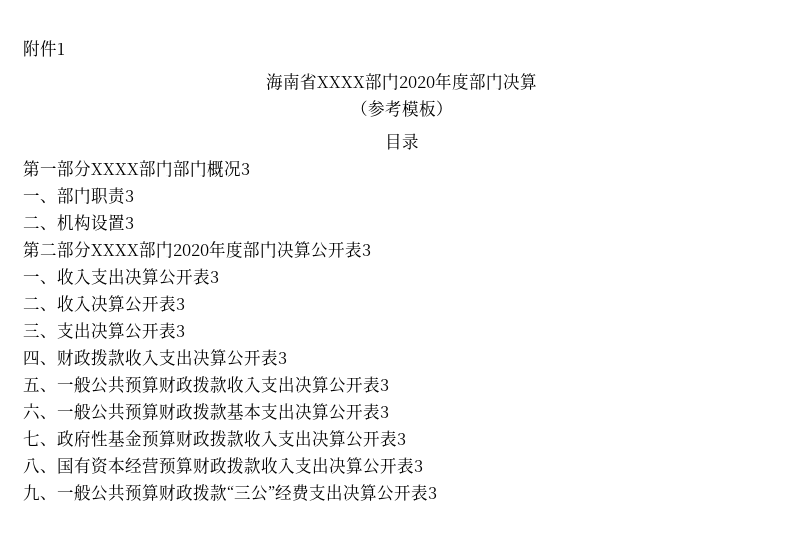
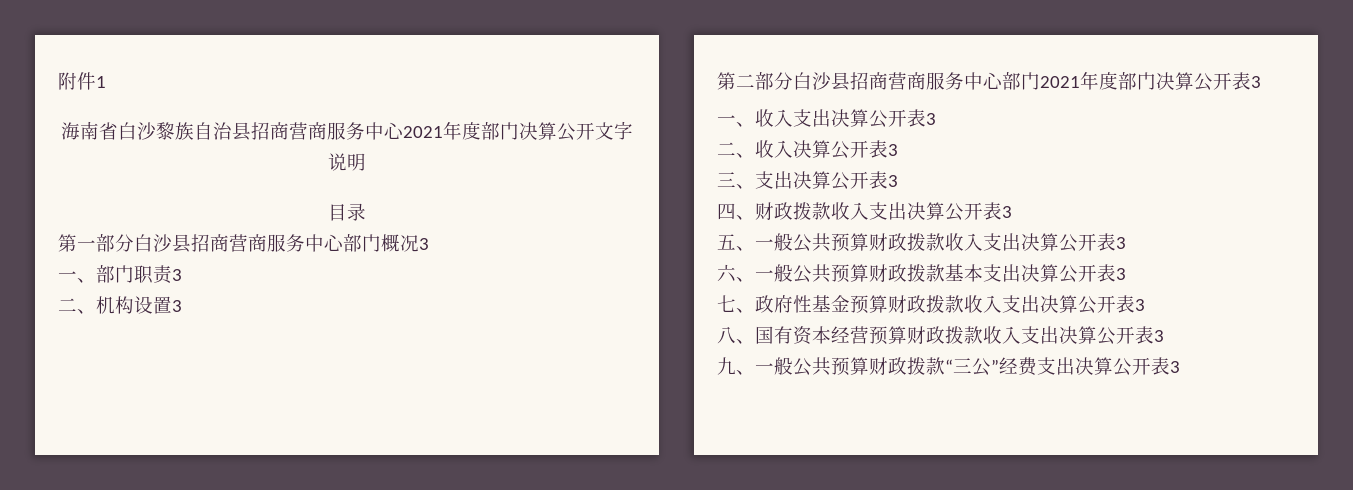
- 海南省XXXX部门2020年度部门决算
- （参考模板）
+ 海南省白沙黎族自治县招商营商服务中心2021年度部门决算公开文字说明
- 第一部分XXXX部门部门概况3
+ 第一部分白沙县招商营商服务中心部门概况3
- 第二部分XXXX部门2020年度部门决算公开表3
+ 第二部分白沙县招商营商服务中心部门2021年度部门决算公开表3

